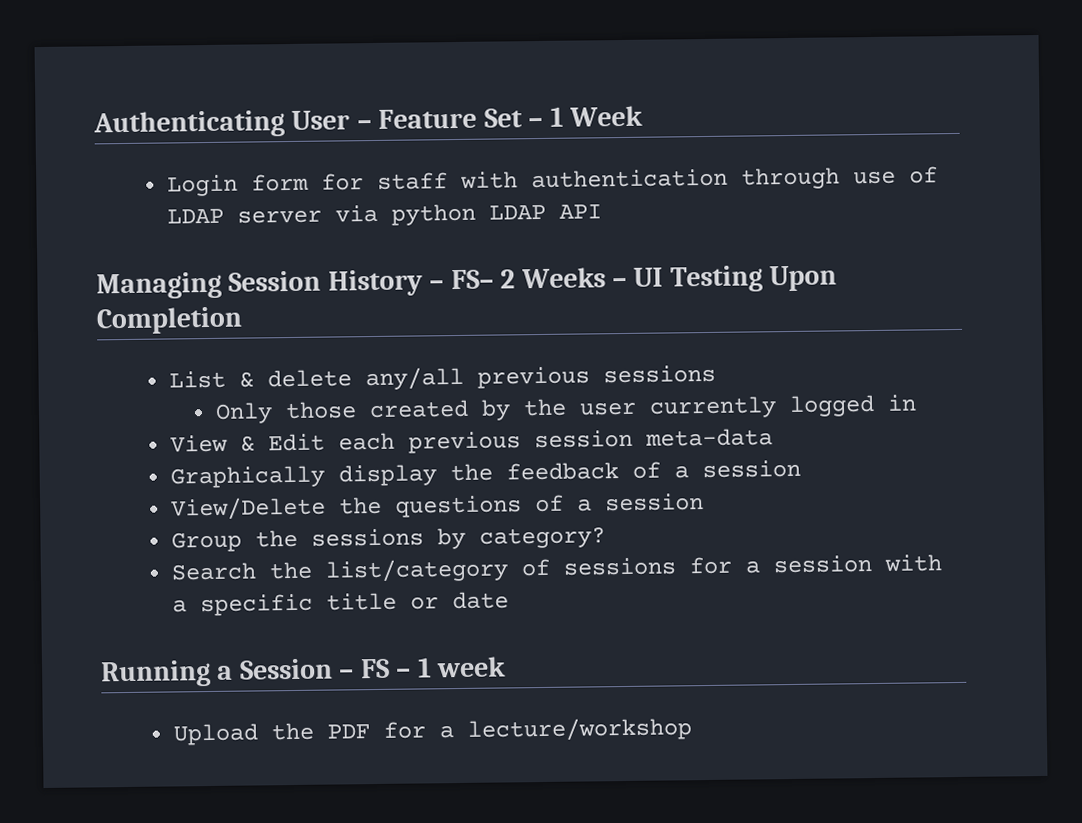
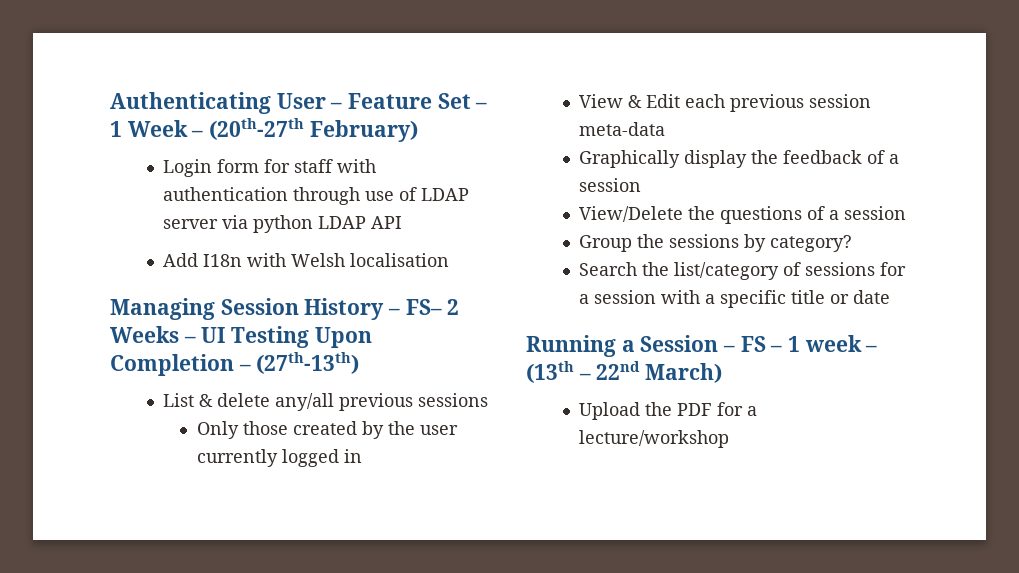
- Authenticating User – Feature Set – 1 Week
+ Authenticating User – Feature Set – 1 Week – (20th-27th February)
+ Add I18n with Welsh localisation
- Managing Session History – FS– 2 Weeks – UI Testing Upon Completion
+ Managing Session History – FS– 2 Weeks – UI Testing Upon Completion – (27th-13th)
- Running a Session – FS – 1 week
+ Running a Session – FS – 1 week – (13th – 22nd March)

